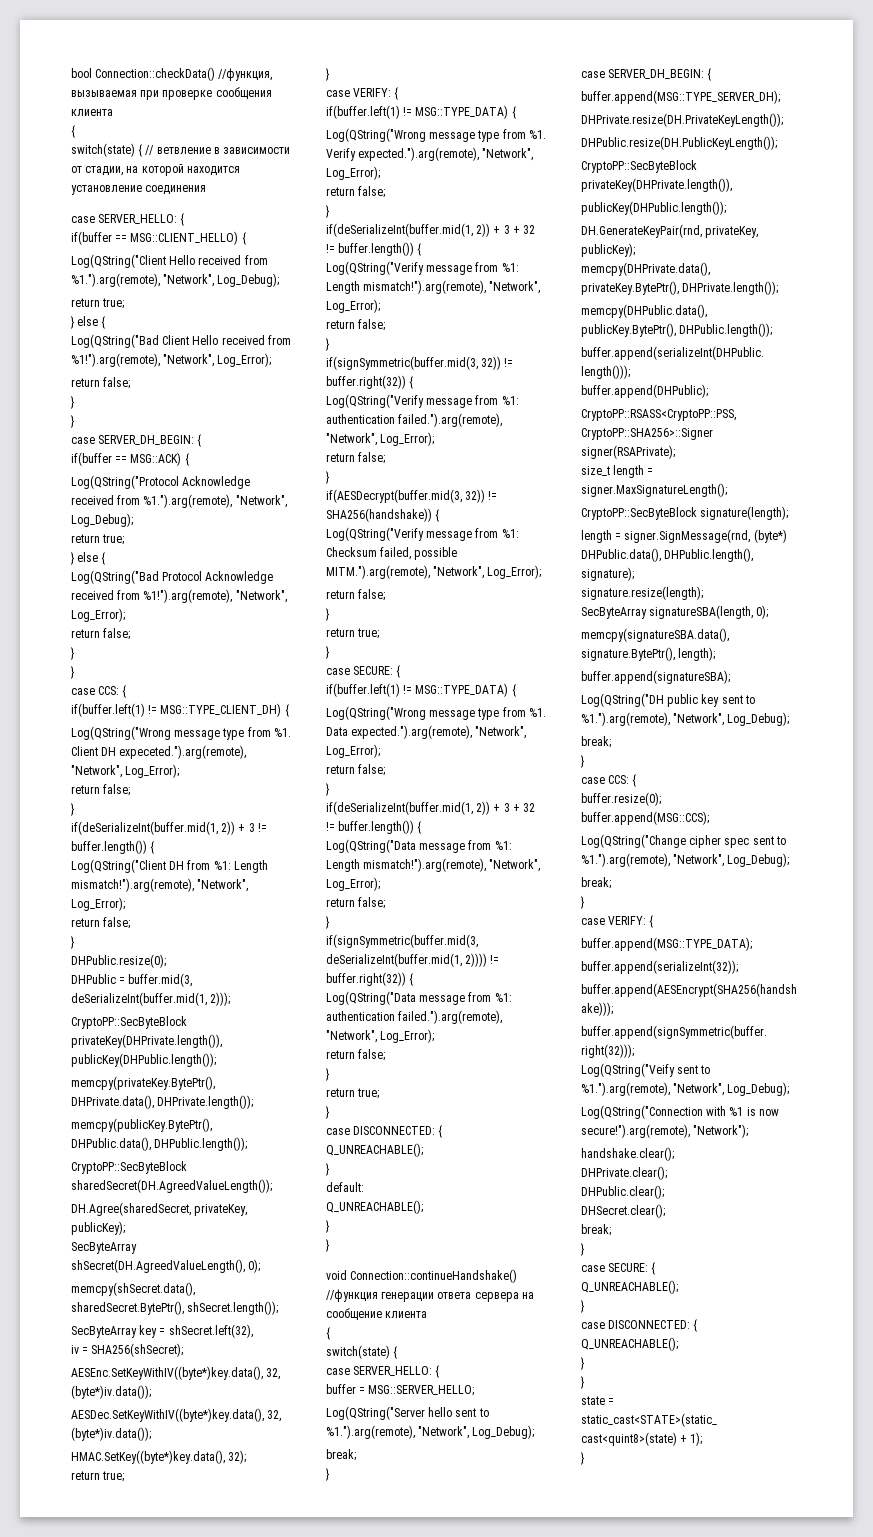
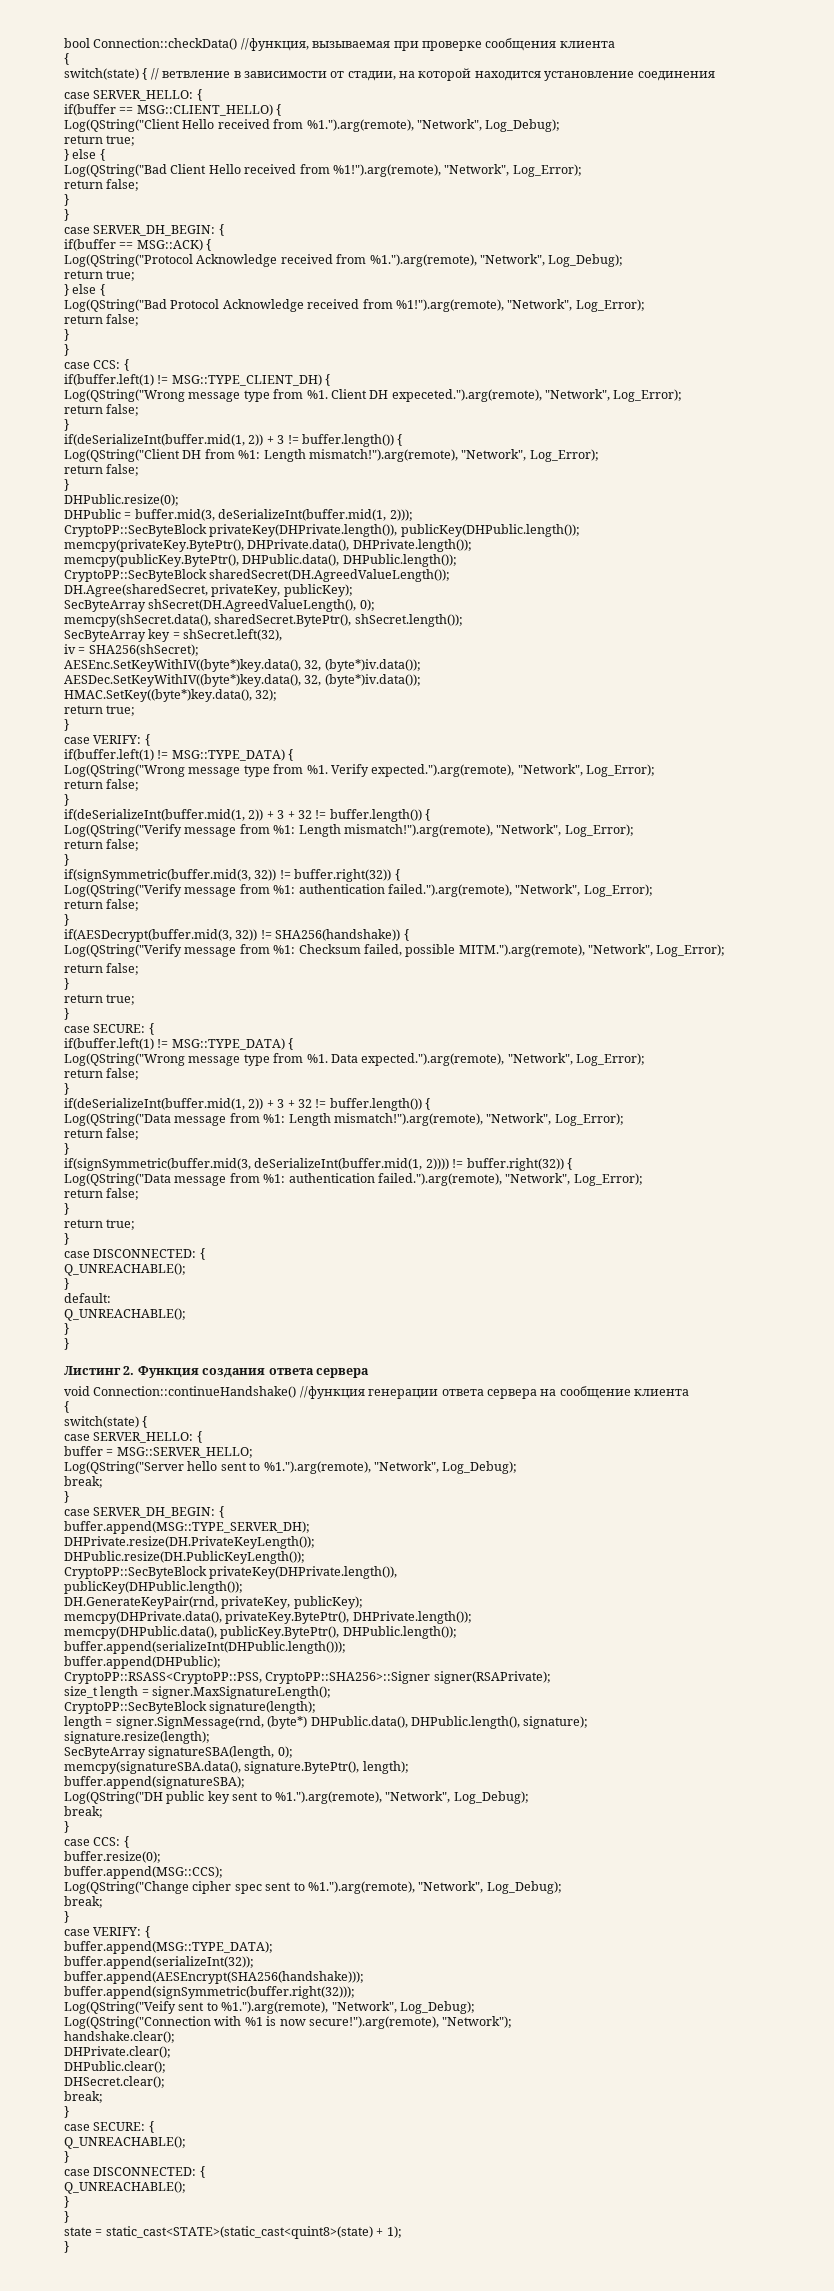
+ Листинг 2. Функция создания ответа сервера

